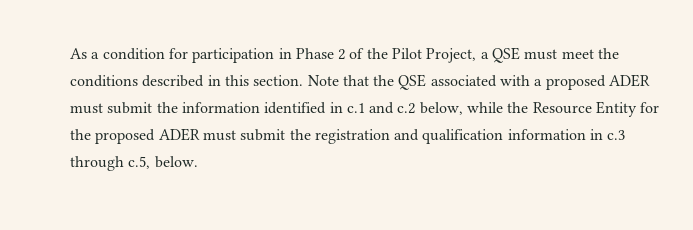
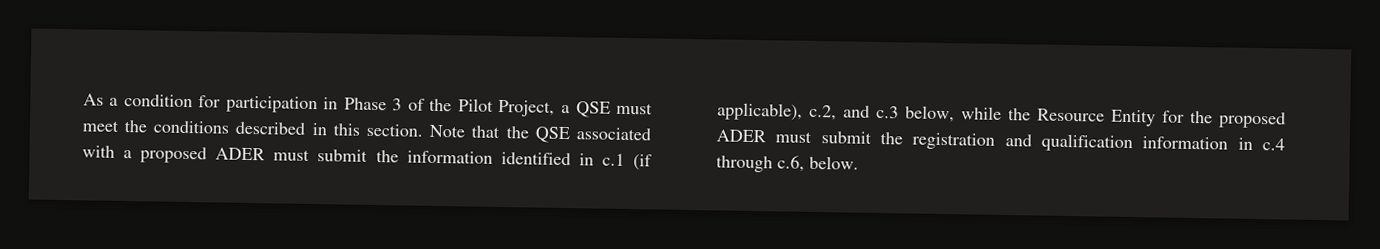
- As a condition for participation in Phase 2 of the Pilot Project, a QSE must meet the conditions described in this section.
+ As a condition for participation in Phase 3 of the Pilot Project, a QSE must meet the conditions described in this section.
- Note that the QSE associated with a proposed ADER must submit the information identified in c.1 and c.2 below, while the Resource Entity for the proposed ADER must submit the registration and qualification information in c.3 through c.5, below.
+ Note that the QSE associated with a proposed ADER must submit the information identified in c.1 (if applicable), c.2, and c.3 below, while the Resource Entity for the proposed ADER must submit the registration and qualification information in c.4 through c.6, below.

